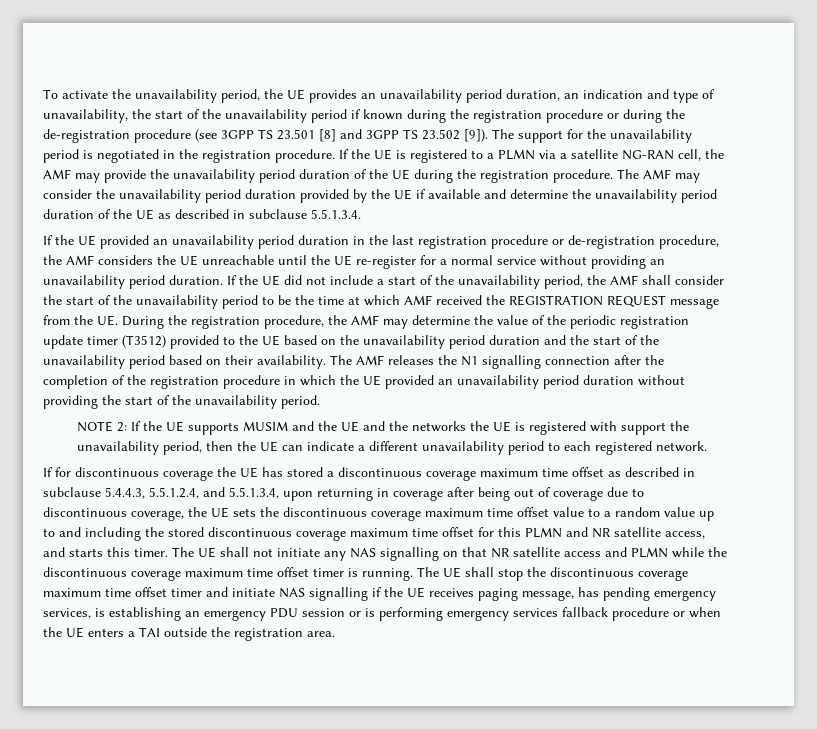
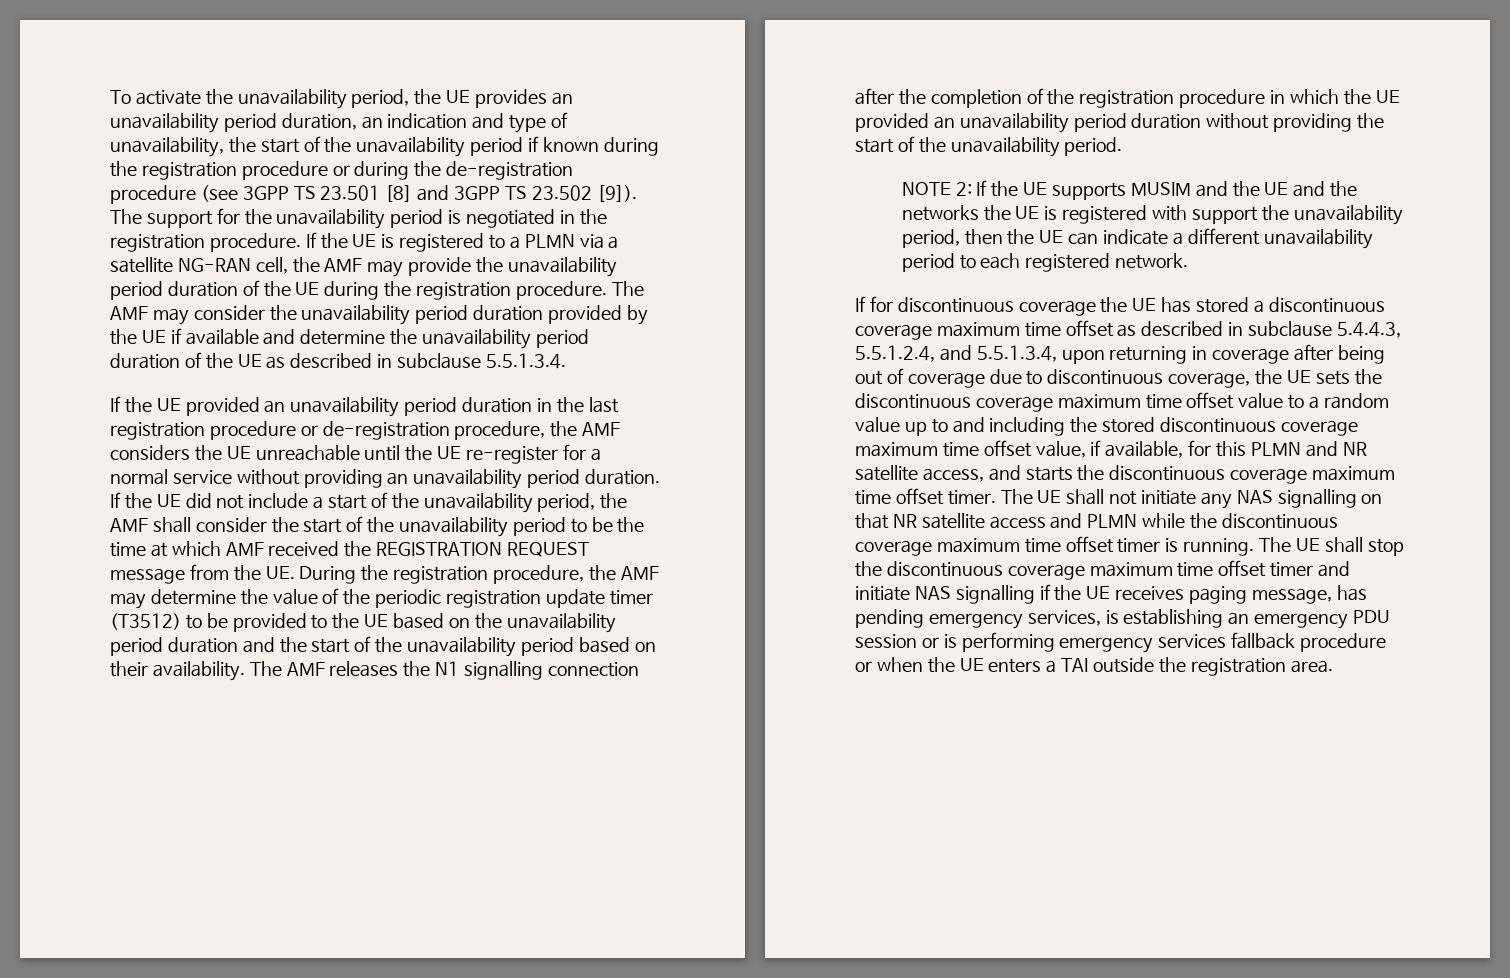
- If the UE did not include a start of the unavailability period, the AMF shall consider the start of the unavailability period to be the time at which AMF received the REGISTRATION REQUEST message from the UE. During the registration procedure, the AMF may determine the value of the periodic registration update timer (T3512) provided to the UE based on the unavailability period duration and the start of the unavailability period based on their availability.
+ If the UE did not include a start of the unavailability period, the AMF shall consider the start of the unavailability period to be the time at which AMF received the REGISTRATION REQUEST message from the UE. During the registration procedure, the AMF may determine the value of the periodic registration update timer (T3512) to be provided to the UE based on the unavailability period duration and the start of the unavailability period based on their availability.
- If for discontinuous coverage the UE has stored a discontinuous coverage maximum time offset as described in subclause 5.4.4.3, 5.5.1.2.4, and 5.5.1.3.4, upon returning in coverage after being out of coverage due to discontinuous coverage, the UE sets the discontinuous coverage maximum time offset value to a random value up to and including the stored discontinuous coverage maximum time offset for this PLMN and NR satellite access, and starts this timer.
+ If for discontinuous coverage the UE has stored a discontinuous coverage maximum time offset as described in subclause 5.4.4.3, 5.5.1.2.4, and 5.5.1.3.4, upon returning in coverage after being out of coverage due to discontinuous coverage, the UE sets the discontinuous coverage maximum time offset value to a random value up to and including the stored discontinuous coverage maximum time offset value, if available, for this PLMN and NR satellite access, and starts the discontinuous coverage maximum time offset timer.

